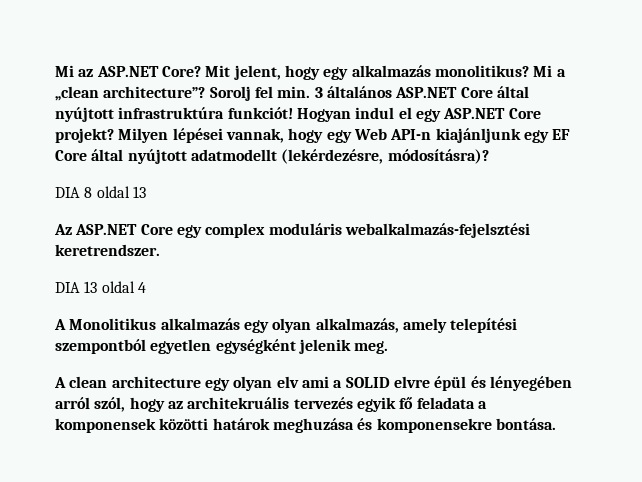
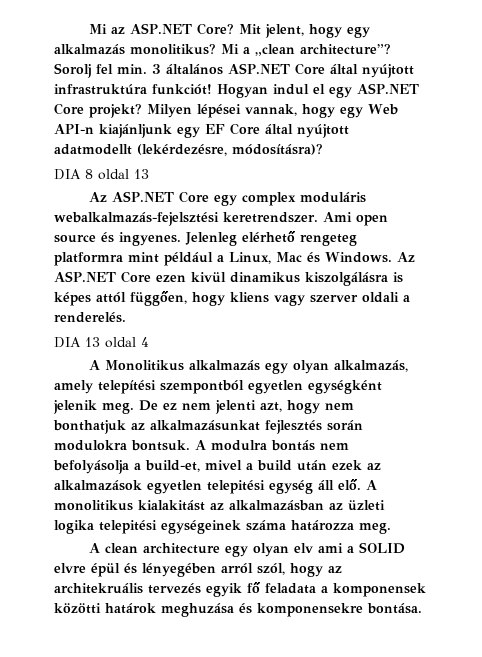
+ Ami open source és ingyenes. Jelenleg elérhető rengeteg platformra mint például a Linux, Mac és Windows. Az ASP.NET Core ezen kivül dinamikus kiszolgálásra is képes attól függően, hogy kliens vagy szerver oldali a renderelés.
+ De ez nem jelenti azt, hogy nem bonthatjuk az alkalmazásunkat fejlesztés során modulokra bontsuk. A modulra bontás nem befolyásolja a build-et, mivel a build után ezek az alkalmazások egyetlen telepitési egység áll elő. A monolitikus kialakitást az alkalmazásban az üzleti logika telepitési egységeinek száma határozza meg.

